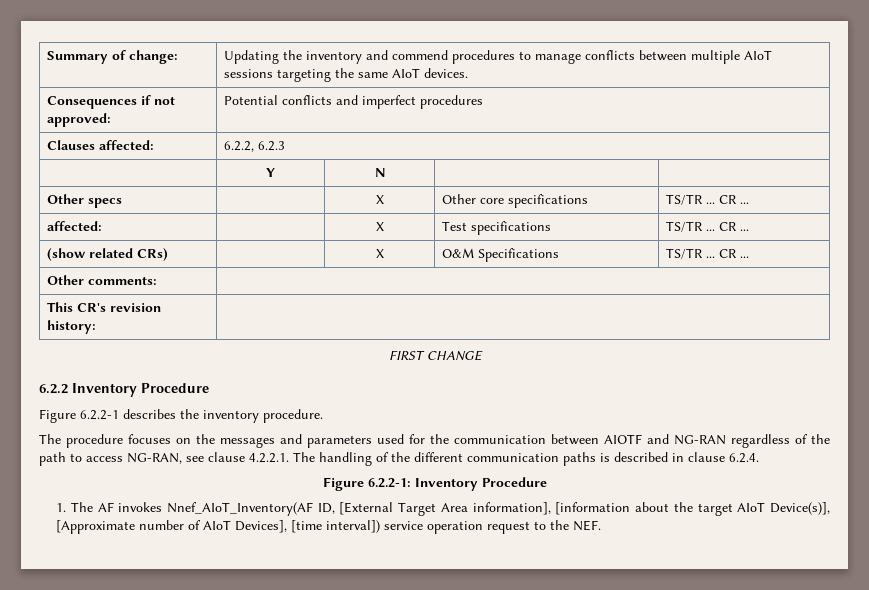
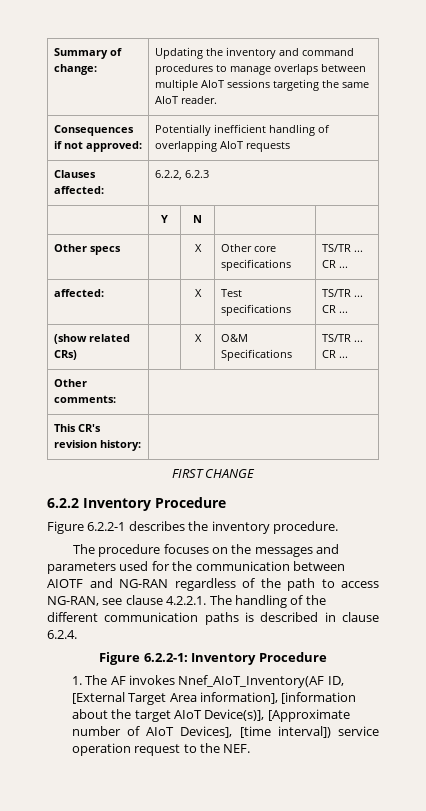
- Summary of change: | Updating the inventory and commend procedures to manage conflicts between multiple AIoT sessions targeting the same AIoT devices.
+ Summary of change: | Updating the inventory and command procedures to manage overlaps between multiple AIoT sessions targeting the same AIoT reader.
- Consequences if not approved: | Potential conflicts and imperfect procedures
+ Consequences if not approved: | Potentially inefficient handling of overlapping AIoT requests

